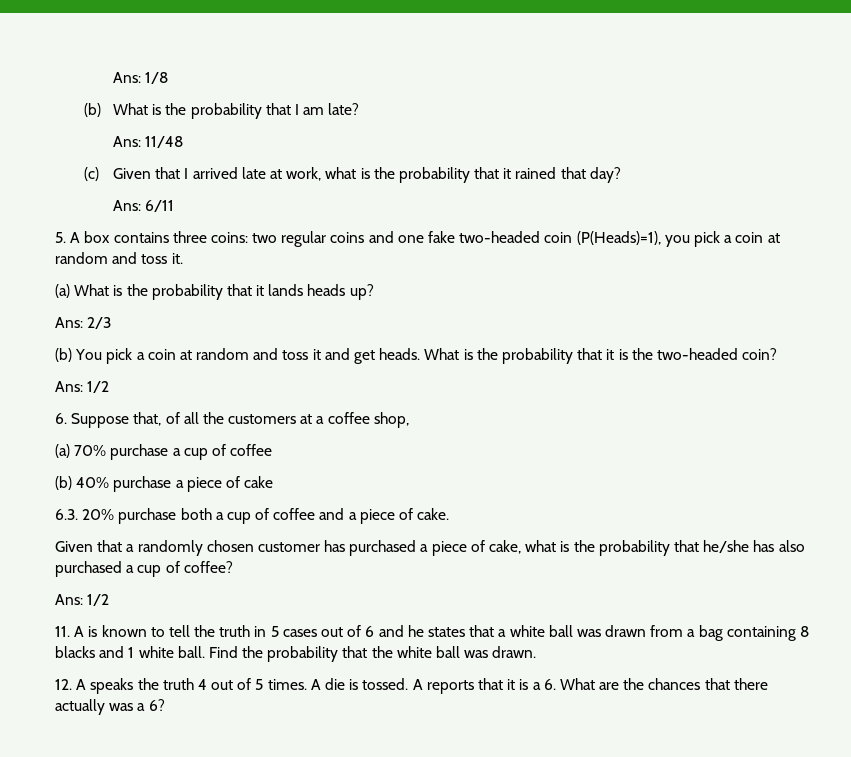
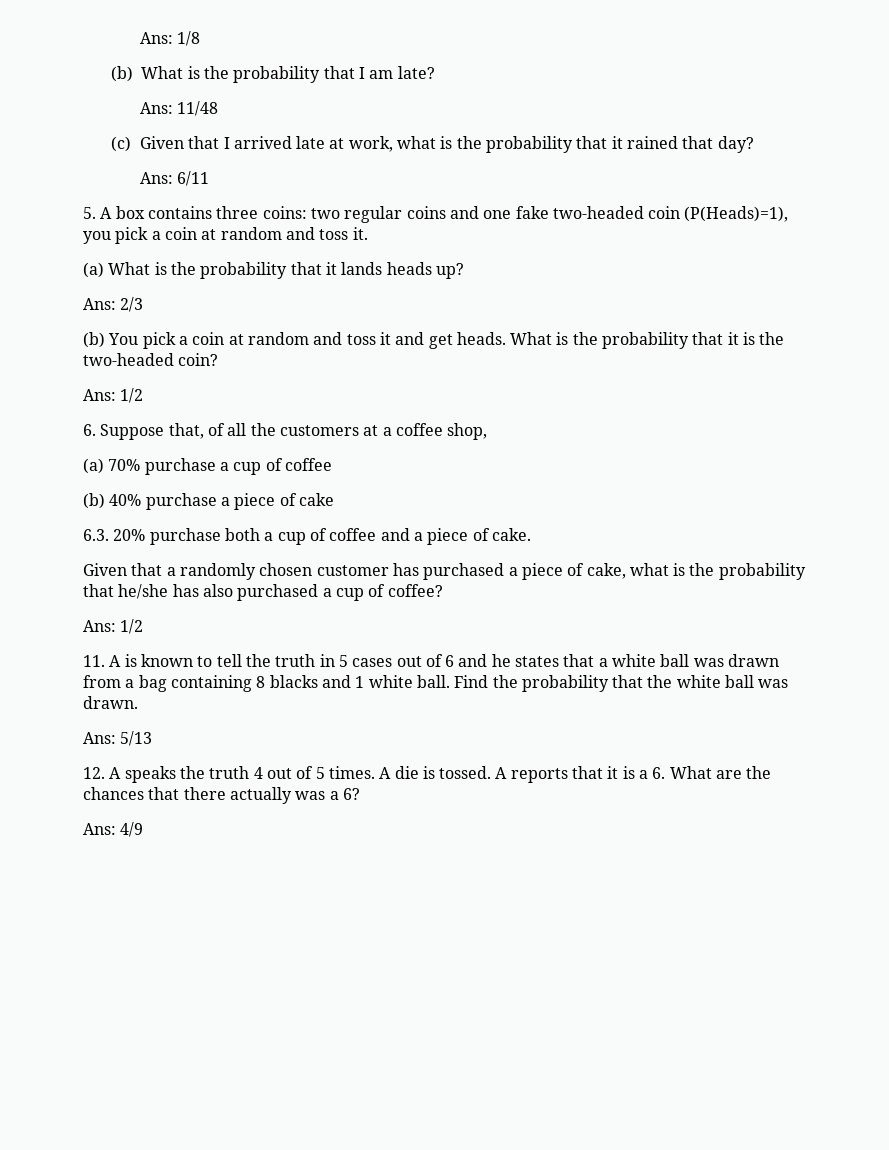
+ Ans: 5/13
+ Ans: 4/9

